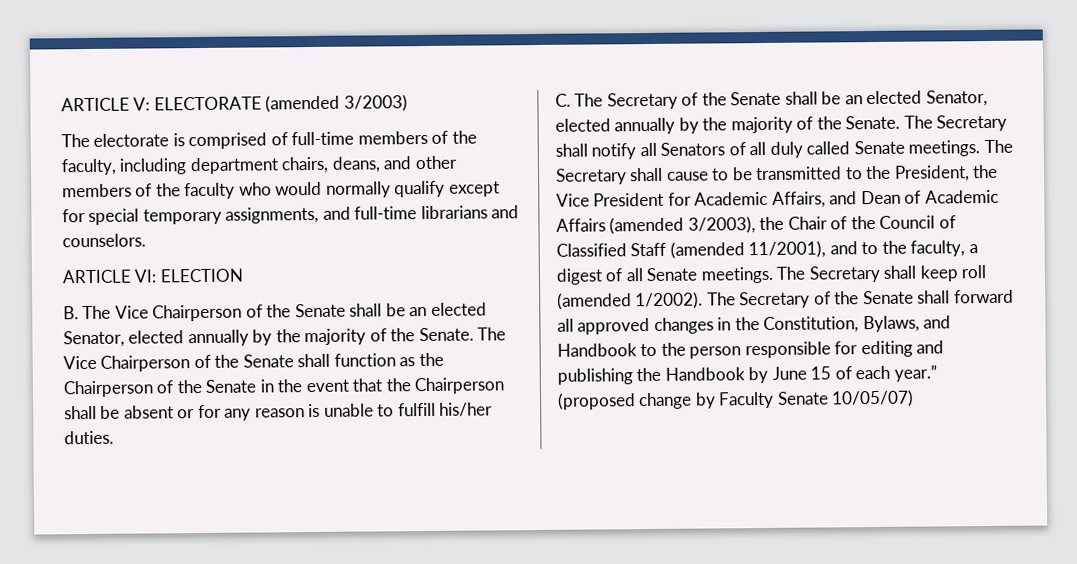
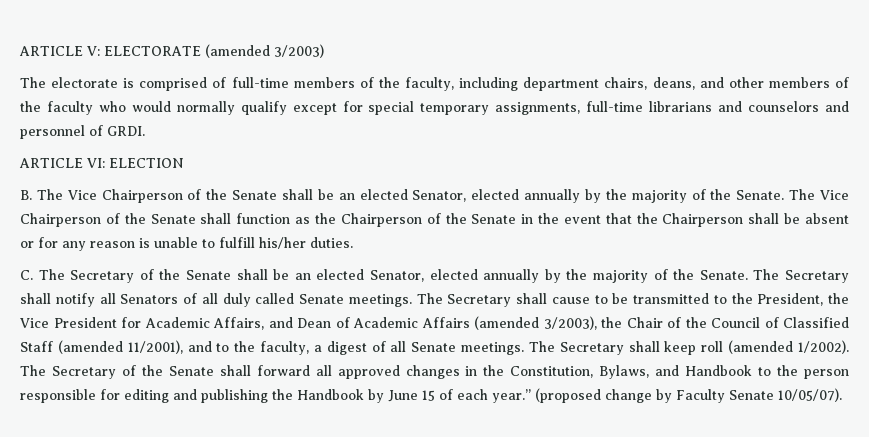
- The electorate is comprised of full-time members of the faculty, including department chairs, deans, and other members of the faculty who would normally qualify except for special temporary assignments, and full-time librarians and counselors.
+ The electorate is comprised of full-time members of the faculty, including department chairs, deans, and other members of the faculty who would normally qualify except for special temporary assignments, full-time librarians and counselors and personnel of GRDI.
- (proposed change by Faculty Senate 10/05/07)
+ (proposed change by Faculty Senate 10/05/07).

